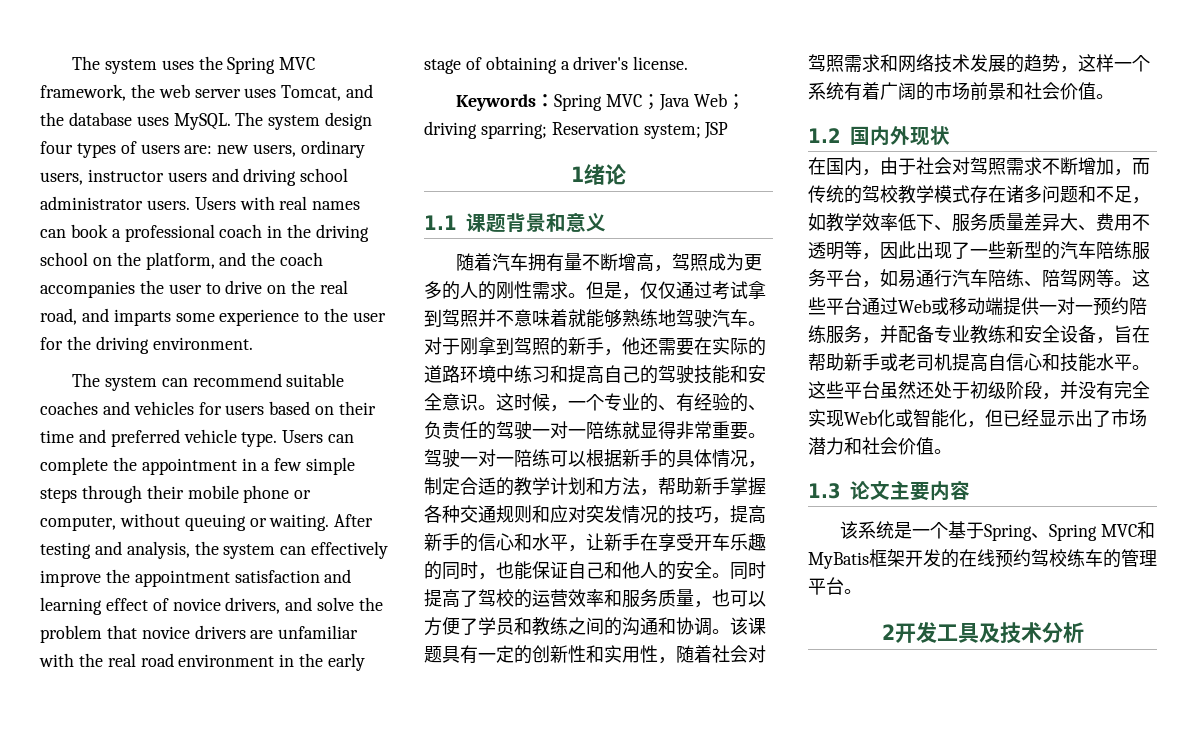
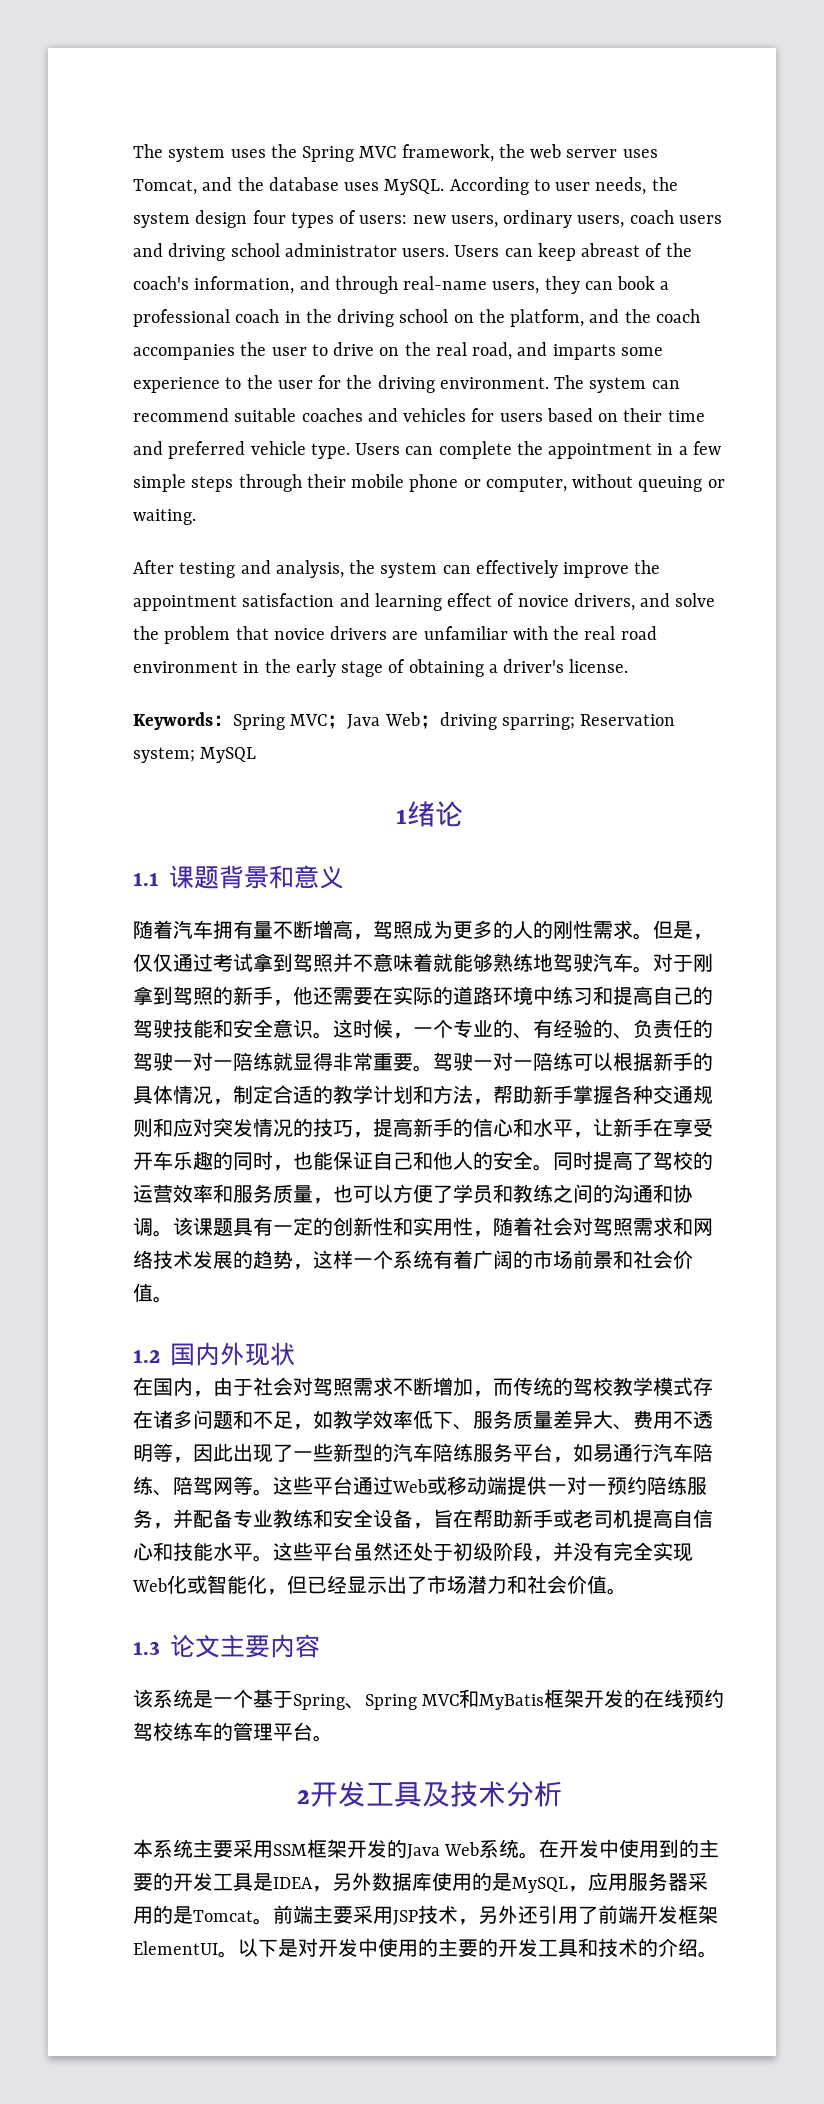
- The system design four types of users are: new users, ordinary users, instructor users and driving school administrator users.
+ According to user needs, the system design four types of users: new users, ordinary users, coach users and driving school administrator users.
- Users with real names can book a professional coach in the driving school on the platform, and the coach accompanies the user to drive on the real road, and imparts some experience to the user for the driving environment.
- The system can recommend suitable coaches and vehicles for users based on their time and preferred vehicle type.
+ Users can keep abreast of the coach's information, and through real-name users, they can book a professional coach in the driving school on the platform, and the coach accompanies the user to drive on the real road, and imparts some experience to the user for the driving environment. The system can recommend suitable coaches and vehicles for users based on their time and preferred vehicle type.
- Users can complete the appointment in a few simple steps through their mobile phone or computer, without queuing or waiting. After testing and analysis, the system can effectively improve the appointment satisfaction and learning effect of novice drivers, and solve the problem that novice drivers are unfamiliar with the real road environment in the early stage of obtaining a driver's license.
+ Users can complete the appointment in a few simple steps through their mobile phone or computer, without queuing or waiting.
+ After testing and analysis, the system can effectively improve the appointment satisfaction and learning effect of novice drivers, and solve the problem that novice drivers are unfamiliar with the real road environment in the early stage of obtaining a driver's license.
- Keywords：Spring MVC；Java Web；driving sparring; Reservation system; JSP
+ Keywords：Spring MVC；Java Web；driving sparring; Reservation system; MySQL
+ 本系统主要采用SSM框架开发的Java Web系统。在开发中使用到的主要的开发工具是IDEA，另外数据库使用的是MySQL，应用服务器采用的是Tomcat。前端主要采用JSP技术，另外还引用了前端开发框架ElementUI。以下是对开发中使用的主要的开发工具和技术的介绍。

